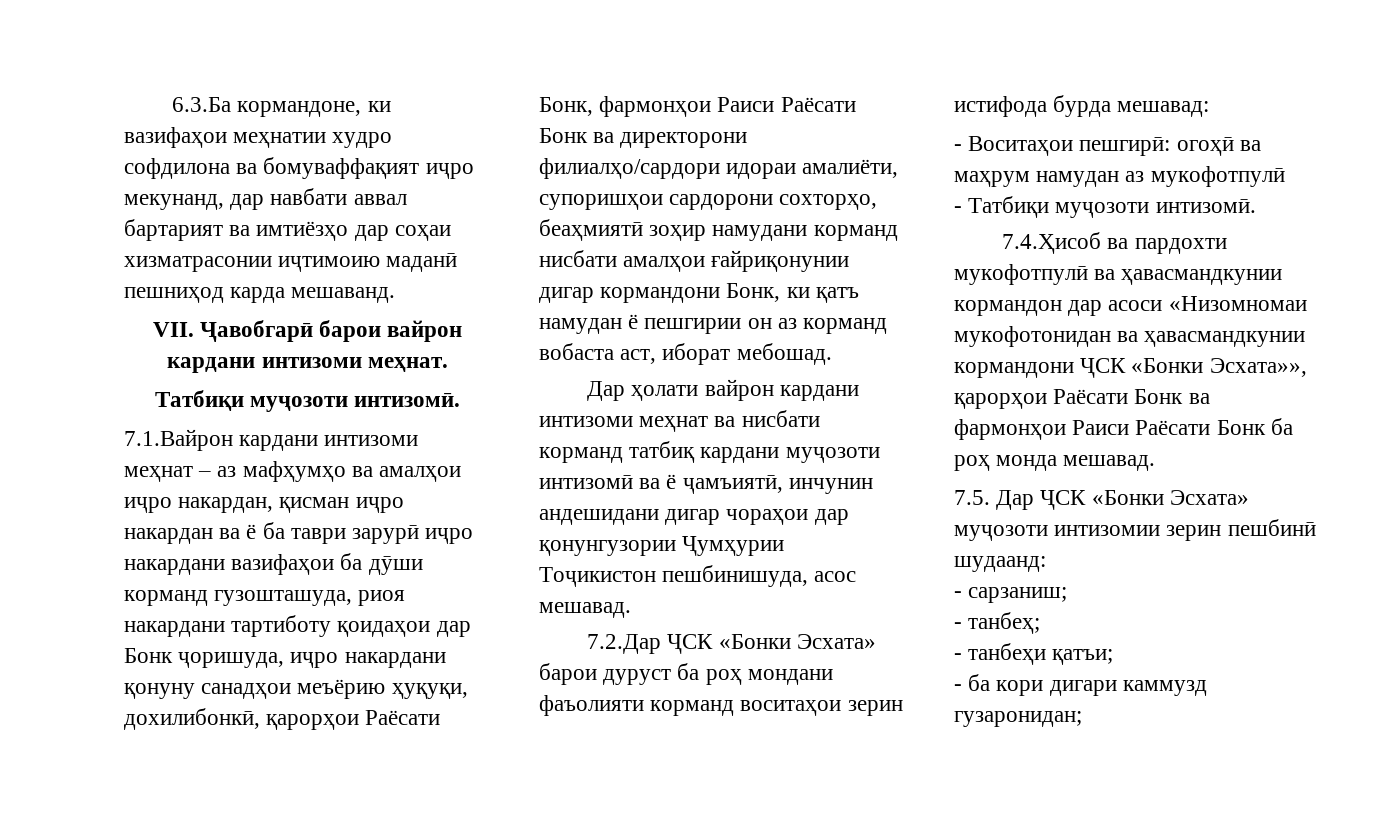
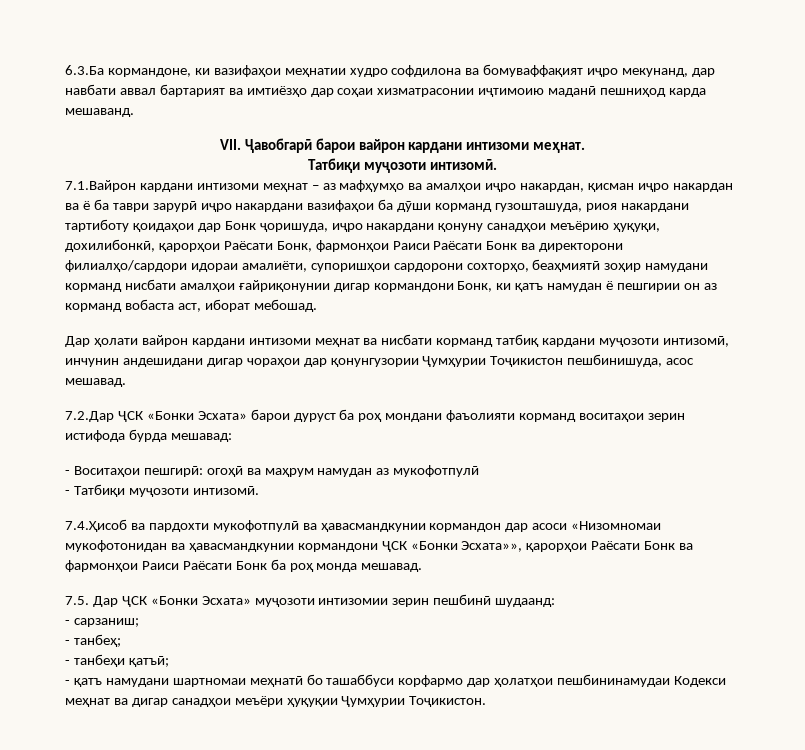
- Дар ҳолати вайрон кардани интизоми меҳнат ва нисбати корманд татбиқ кардани муҷозоти интизомӣ ва ё ҷамъиятӣ, инчунин андешидани дигар чораҳои дар қонунгузории Ҷумҳурии Тоҷикистон пешбинишуда, асос мешавад.
+ Дар ҳолати вайрон кардани интизоми меҳнат ва нисбати корманд татбиқ кардани муҷозоти интизомӣ, инчунин андешидани дигар чораҳои дар қонунгузории Ҷумҳурии Тоҷикистон пешбинишуда, асос мешавад.
- - танбеҳи қатъи;
- - ба кори дигари каммузд гузаронидан;
+ - танбеҳи қатъӣ;
+ - қатъ намудани шартномаи меҳнатӣ бо ташаббуси корфармо дар ҳолатҳои пешбининамудаи Кодекси меҳнат ва дигар санадҳои меъёри ҳуқуқии Ҷумҳурии Тоҷикистон.

